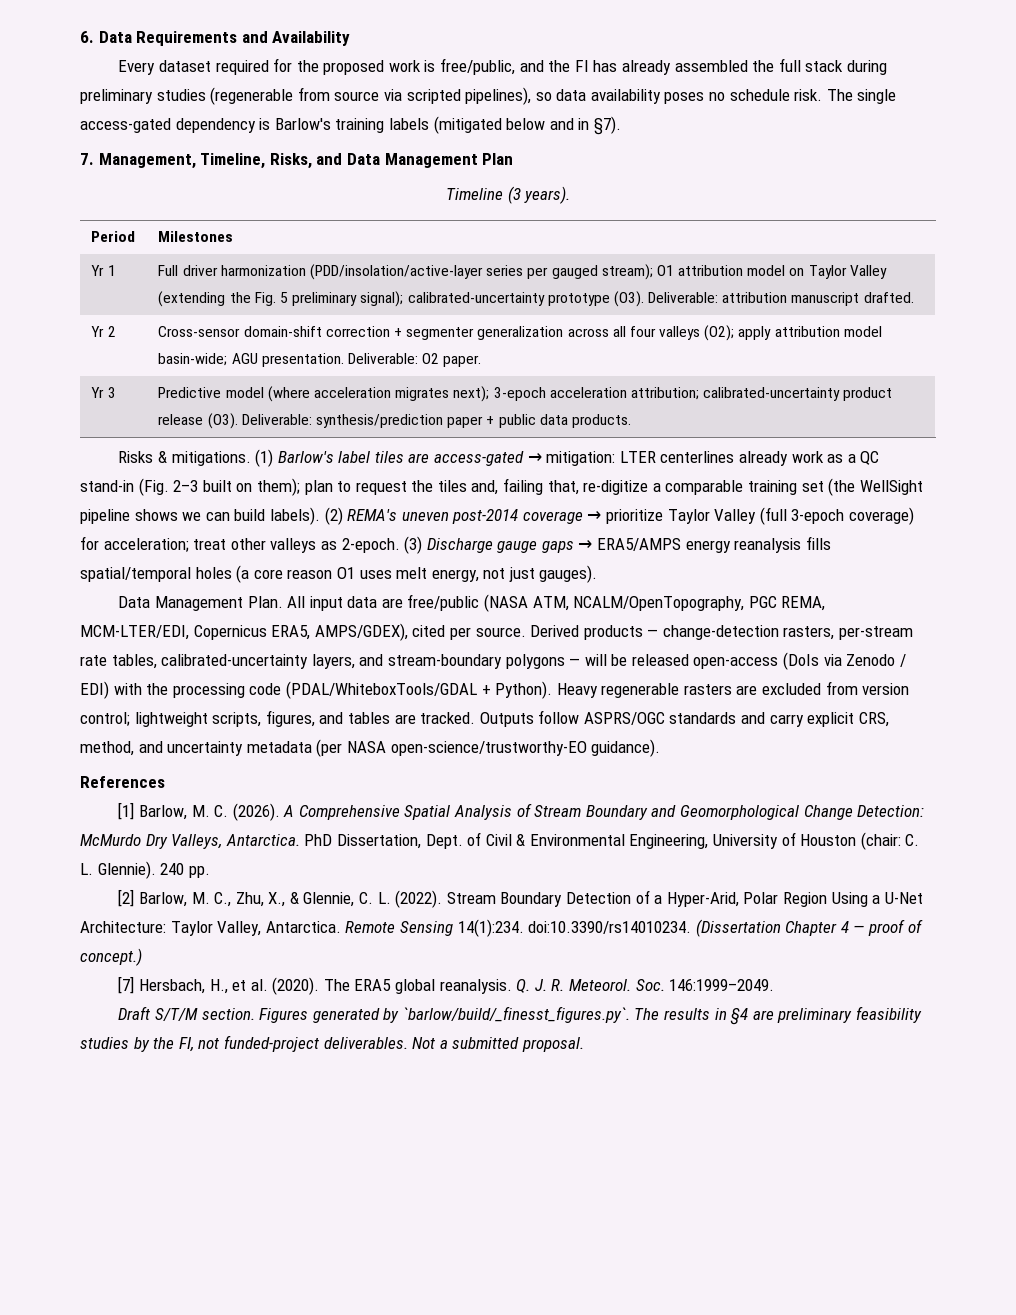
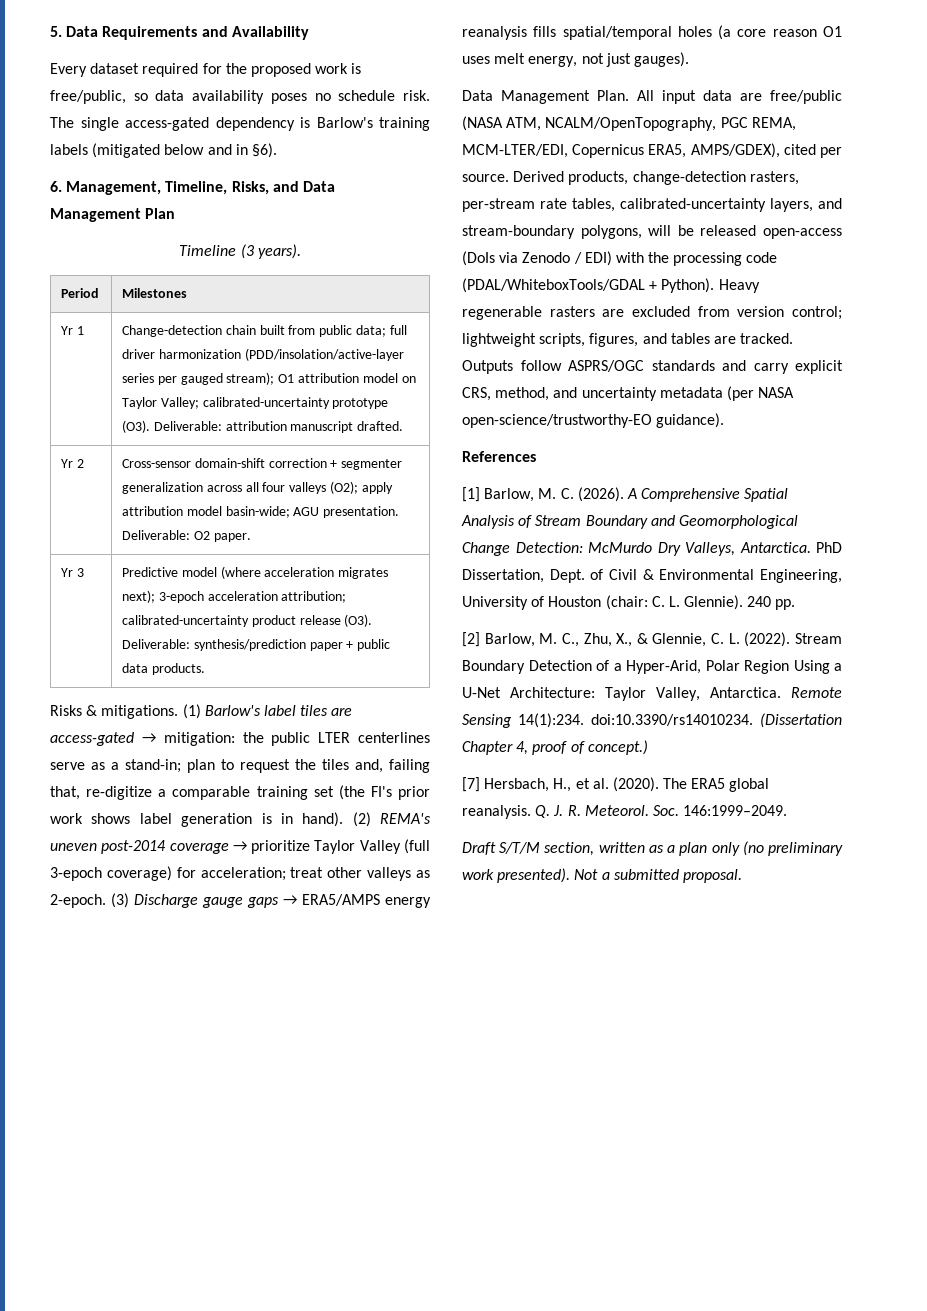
- 6. Data Requirements and Availability
+ 5. Data Requirements and Availability
- Every dataset required for the proposed work is free/public, and the FI has already assembled the full stack during preliminary studies (regenerable from source via scripted pipelines), so data availability poses no schedule risk.
+ Every dataset required for the proposed work is free/public, so data availability poses no schedule risk.
- The single access-gated dependency is Barlow's training labels (mitigated below and in §7).
- 7. Management, Timeline, Risks, and Data Management Plan
+ The single access-gated dependency is Barlow's training labels (mitigated below and in §6).
+ 6. Management, Timeline, Risks, and Data Management Plan
- Yr 1 | Full driver harmonization (PDD/insolation/active-layer series per gauged stream); O1 attribution model on Taylor Valley (extending the Fig. 5 preliminary signal); calibrated-uncertainty prototype (O3). Deliverable: attribution manuscript drafted.
+ Yr 1 | Change-detection chain built from public data; full driver harmonization (PDD/insolation/active-layer series per gauged stream); O1 attribution model on Taylor Valley; calibrated-uncertainty prototype (O3). Deliverable: attribution manuscript drafted.
- (1) Barlow's label tiles are access-gated → mitigation: LTER centerlines already work as a QC stand-in (Fig. 2–3 built on them); plan to request the tiles and, failing that, re-digitize a comparable training set (the WellSight pipeline shows we can build labels).
+ (1) Barlow's label tiles are access-gated → mitigation: the public LTER centerlines serve as a stand-in; plan to request the tiles and, failing that, re-digitize a comparable training set (the FI's prior work shows label generation is in hand).
- Derived products — change-detection rasters, per-stream rate tables, calibrated-uncertainty layers, and stream-boundary polygons — will be released open-access (DoIs via Zenodo / EDI) with the processing code (PDAL/WhiteboxTools/GDAL + Python).
+ Derived products, change-detection rasters, per-stream rate tables, calibrated-uncertainty layers, and stream-boundary polygons, will be released open-access (DoIs via Zenodo / EDI) with the processing code (PDAL/WhiteboxTools/GDAL + Python).
- Remote Sensing 14(1):234. doi:10.3390/rs14010234. (Dissertation Chapter 4 — proof of concept.)
+ Remote Sensing 14(1):234. doi:10.3390/rs14010234. (Dissertation Chapter 4, proof of concept.)
- Draft S/T/M section. Figures generated by `barlow/build/_finesst_figures.py`. The results in §4 are preliminary feasibility studies by the FI, not funded-project deliverables.
+ Draft S/T/M section, written as a plan only (no preliminary work presented).

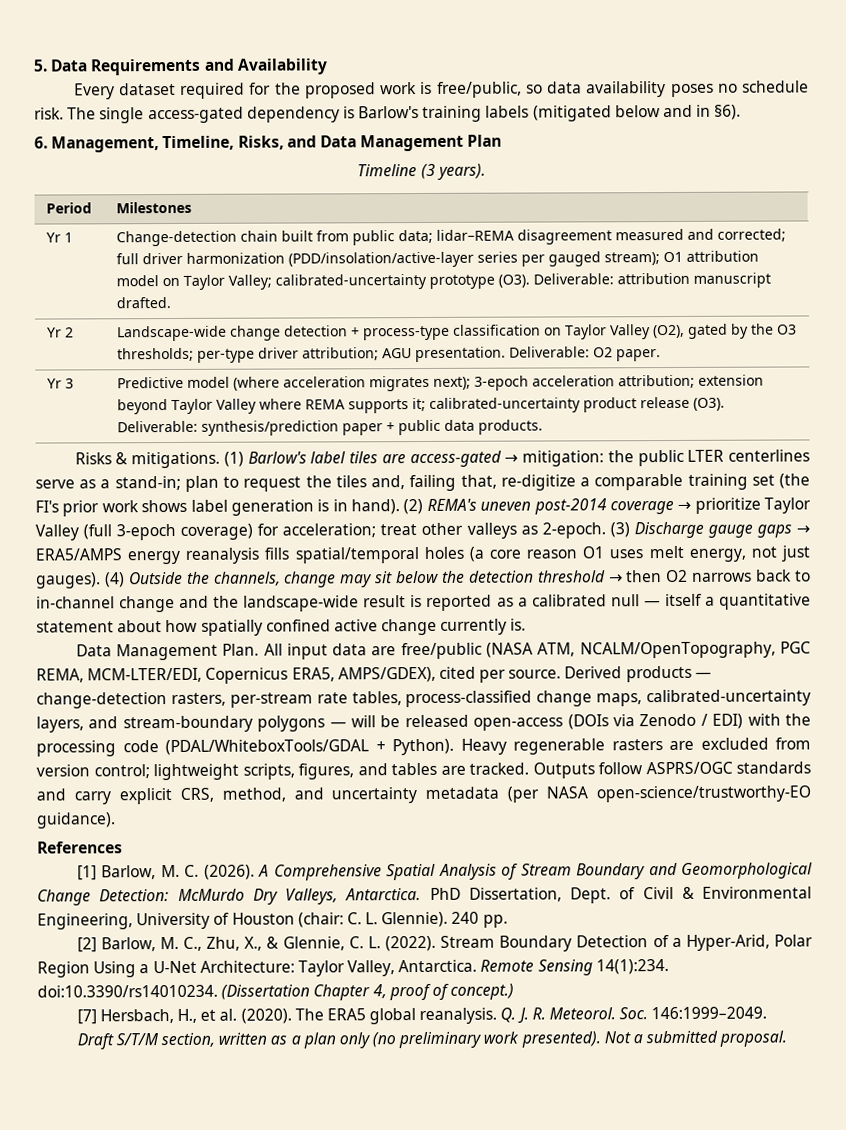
- Yr 1 | Change-detection chain built from public data; full driver harmonization (PDD/insolation/active-layer series per gauged stream); O1 attribution model on Taylor Valley; calibrated-uncertainty prototype (O3). Deliverable: attribution manuscript drafted.
+ Yr 1 | Change-detection chain built from public data; lidar–REMA disagreement measured and corrected; full driver harmonization (PDD/insolation/active-layer series per gauged stream); O1 attribution model on Taylor Valley; calibrated-uncertainty prototype (O3). Deliverable: attribution manuscript drafted.
- Yr 2 | Cross-sensor domain-shift correction + segmenter generalization across all four valleys (O2); apply attribution model basin-wide; AGU presentation. Deliverable: O2 paper.
+ Yr 2 | Landscape-wide change detection + process-type classification on Taylor Valley (O2), gated by the O3 thresholds; per-type driver attribution; AGU presentation. Deliverable: O2 paper.
- Yr 3 | Predictive model (where acceleration migrates next); 3-epoch acceleration attribution; calibrated-uncertainty product release (O3). Deliverable: synthesis/prediction paper + public data products.
+ Yr 3 | Predictive model (where acceleration migrates next); 3-epoch acceleration attribution; extension beyond Taylor Valley where REMA supports it; calibrated-uncertainty product release (O3). Deliverable: synthesis/prediction paper + public data products.
+ (4) Outside the channels, change may sit below the detection threshold → then O2 narrows back to in-channel change and the landscape-wide result is reported as a calibrated null — itself a quantitative statement about how spatially confined active change currently is.
- Derived products, change-detection rasters, per-stream rate tables, calibrated-uncertainty layers, and stream-boundary polygons, will be released open-access (DoIs via Zenodo / EDI) with the processing code (PDAL/WhiteboxTools/GDAL + Python).
+ Derived products — change-detection rasters, per-stream rate tables, process-classified change maps, calibrated-uncertainty layers, and stream-boundary polygons — will be released open-access (DOIs via Zenodo / EDI) with the processing code (PDAL/WhiteboxTools/GDAL + Python).

